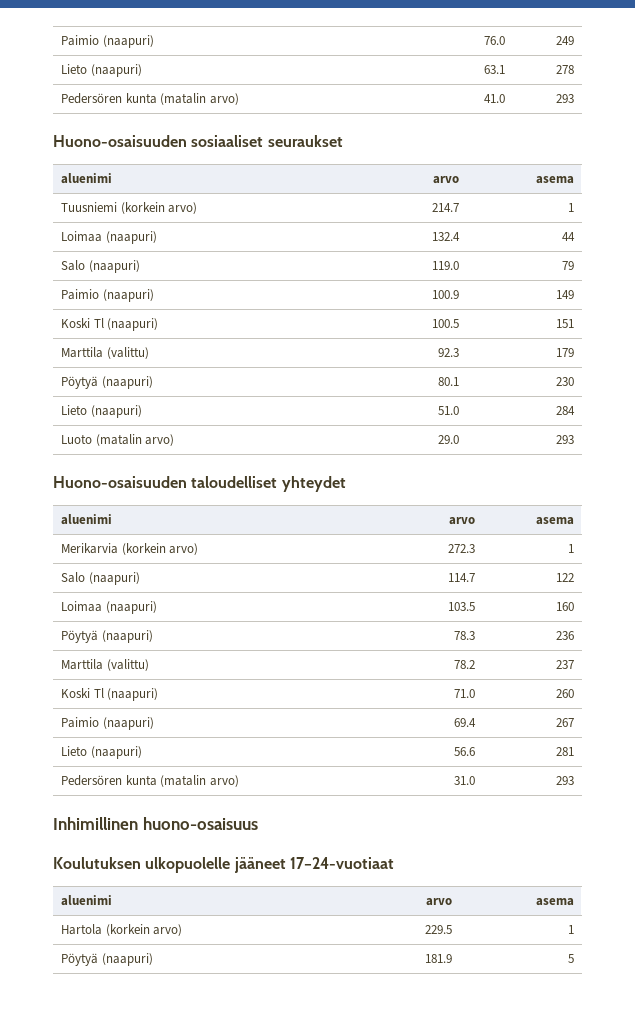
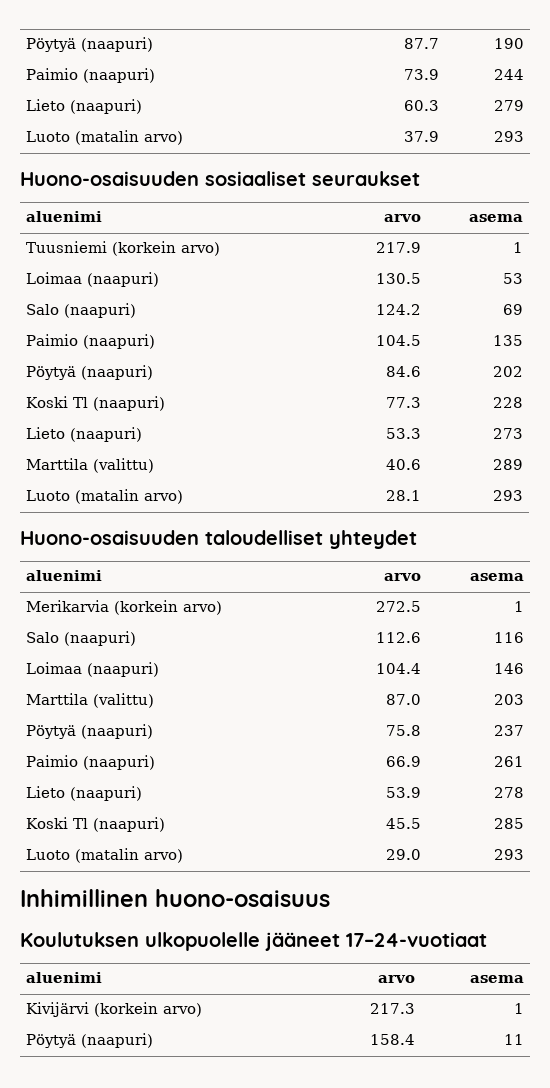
- Paimio (naapuri) | 76.0 | 249
- Lieto (naapuri) | 63.1 | 278
- Pedersören kunta (matalin arvo) | 41.0 | 293
+ Pöytyä (naapuri) | 87.7 | 190
+ Paimio (naapuri) | 73.9 | 244
+ Lieto (naapuri) | 60.3 | 279
+ Luoto (matalin arvo) | 37.9 | 293
- Tuusniemi (korkein arvo) | 214.7 | 1
+ Tuusniemi (korkein arvo) | 217.9 | 1
- Loimaa (naapuri) | 132.4 | 44
- Salo (naapuri) | 119.0 | 79
- Paimio (naapuri) | 100.9 | 149
- Koski Tl (naapuri) | 100.5 | 151
- Marttila (valittu) | 92.3 | 179
- Pöytyä (naapuri) | 80.1 | 230
- Lieto (naapuri) | 51.0 | 284
- Luoto (matalin arvo) | 29.0 | 293
+ Loimaa (naapuri) | 130.5 | 53
+ Salo (naapuri) | 124.2 | 69
+ Paimio (naapuri) | 104.5 | 135
+ Pöytyä (naapuri) | 84.6 | 202
+ Koski Tl (naapuri) | 77.3 | 228
+ Lieto (naapuri) | 53.3 | 273
+ Marttila (valittu) | 40.6 | 289
+ Luoto (matalin arvo) | 28.1 | 293
- Merikarvia (korkein arvo) | 272.3 | 1
+ Merikarvia (korkein arvo) | 272.5 | 1
- Salo (naapuri) | 114.7 | 122
- Loimaa (naapuri) | 103.5 | 160
- Pöytyä (naapuri) | 78.3 | 236
- Marttila (valittu) | 78.2 | 237
- Koski Tl (naapuri) | 71.0 | 260
- Paimio (naapuri) | 69.4 | 267
- Lieto (naapuri) | 56.6 | 281
- Pedersören kunta (matalin arvo) | 31.0 | 293
+ Salo (naapuri) | 112.6 | 116
+ Loimaa (naapuri) | 104.4 | 146
+ Marttila (valittu) | 87.0 | 203
+ Pöytyä (naapuri) | 75.8 | 237
+ Paimio (naapuri) | 66.9 | 261
+ Lieto (naapuri) | 53.9 | 278
+ Koski Tl (naapuri) | 45.5 | 285
+ Luoto (matalin arvo) | 29.0 | 293
- Hartola (korkein arvo) | 229.5 | 1
+ Kivijärvi (korkein arvo) | 217.3 | 1
- Pöytyä (naapuri) | 181.9 | 5
+ Pöytyä (naapuri) | 158.4 | 11

